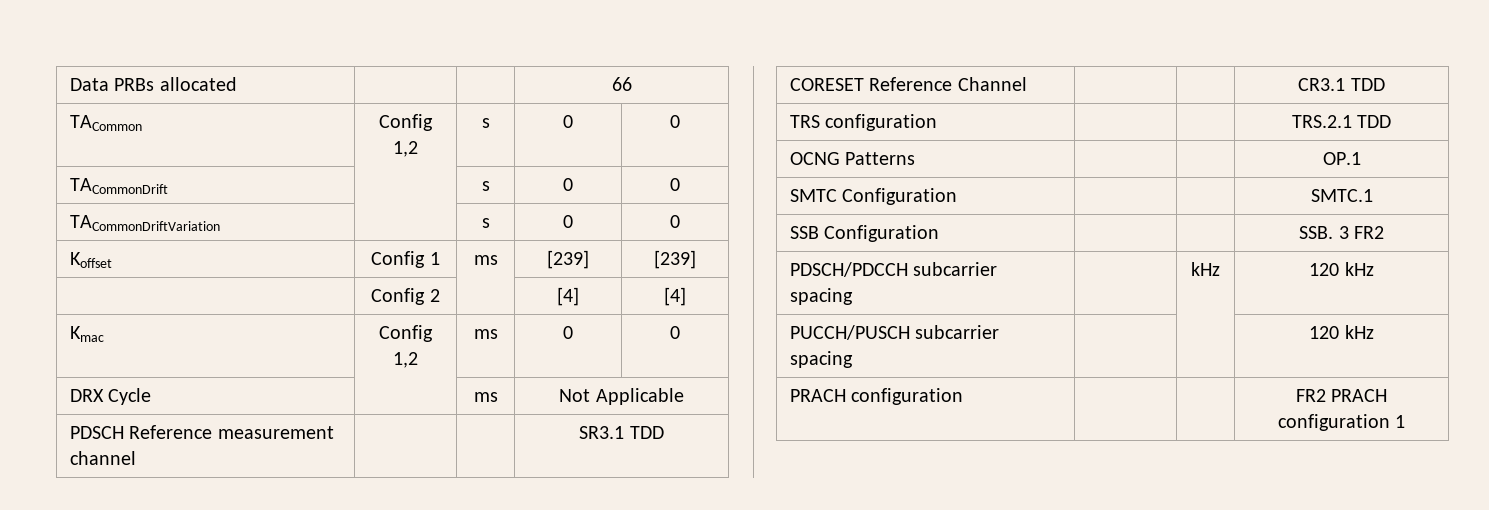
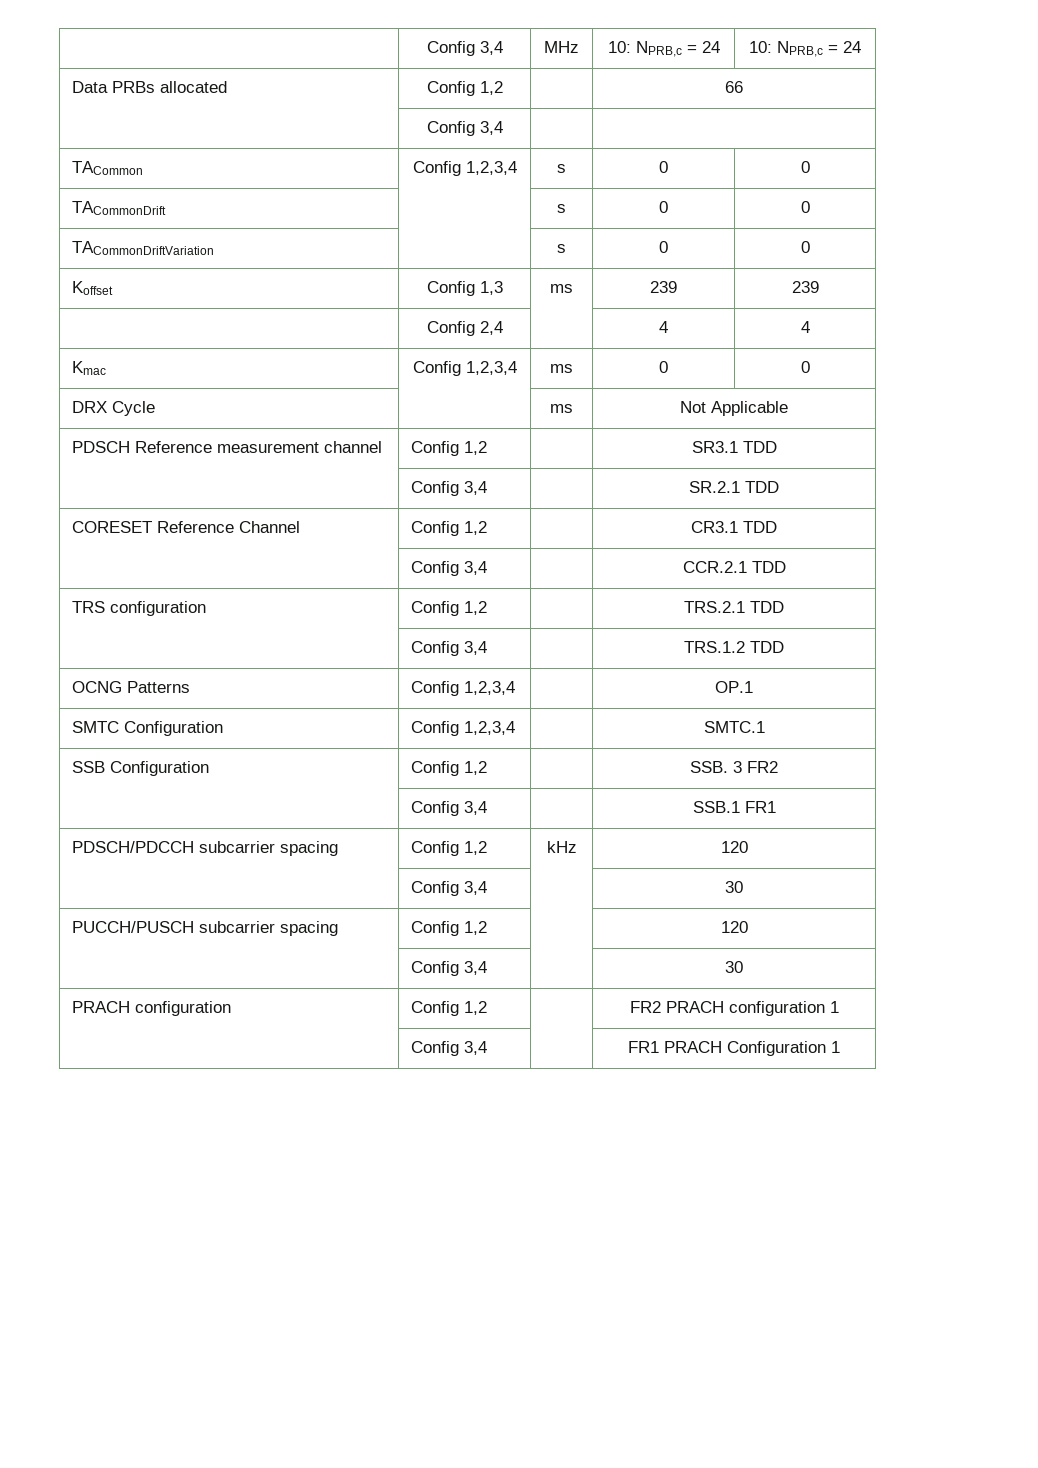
+ | Config 3,4 | MHz | 10: NPRB,c = 24 | 10: NPRB,c = 24
- Data PRBs allocated | | | 66
+ Data PRBs allocated | Config 1,2 | | 66
+ | Config 3,4 | |
- TACommon | Config 1,2 | s | 0 | 0
+ TACommon | Config 1,2,3,4 | s | 0 | 0
- Koffset | Config 1 | ms | [239] | [239]
- | Config 2 | | [4] | [4]
+ Koffset | Config 1,3 | ms | 239 | 239
+ | Config 2,4 | | 4 | 4
- Kmac | Config 1,2 | ms | 0 | 0
+ Kmac | Config 1,2,3,4 | ms | 0 | 0
- PDSCH Reference measurement channel | | | SR3.1 TDD
+ PDSCH Reference measurement channel | Config 1,2 | | SR3.1 TDD
+ | Config 3,4 | | SR.2.1 TDD
- CORESET Reference Channel | | | CR3.1 TDD
+ CORESET Reference Channel | Config 1,2 | | CR3.1 TDD
+ | Config 3,4 | | CCR.2.1 TDD
- TRS configuration | | | TRS.2.1 TDD
+ TRS configuration | Config 1,2 | | TRS.2.1 TDD
+ | Config 3,4 | | TRS.1.2 TDD
- OCNG Patterns | | | OP.1
+ OCNG Patterns | Config 1,2,3,4 | | OP.1
- SMTC Configuration | | | SMTC.1
+ SMTC Configuration | Config 1,2,3,4 | | SMTC.1
- SSB Configuration | | | SSB. 3 FR2
+ SSB Configuration | Config 1,2 | | SSB. 3 FR2
+ | Config 3,4 | | SSB.1 FR1
- PDSCH/PDCCH subcarrier spacing | | kHz | 120 kHz
+ PDSCH/PDCCH subcarrier spacing | Config 1,2 | kHz | 120
+ | Config 3,4 | | 30
- PUCCH/PUSCH subcarrier spacing | | | 120 kHz
- PRACH configuration | | | FR2 PRACH configuration 1
+ PUCCH/PUSCH subcarrier spacing | Config 1,2 | | 120
+ | Config 3,4 | | 30
+ PRACH configuration | Config 1,2 | | FR2 PRACH configuration 1
+ | Config 3,4 | | FR1 PRACH Configuration 1

